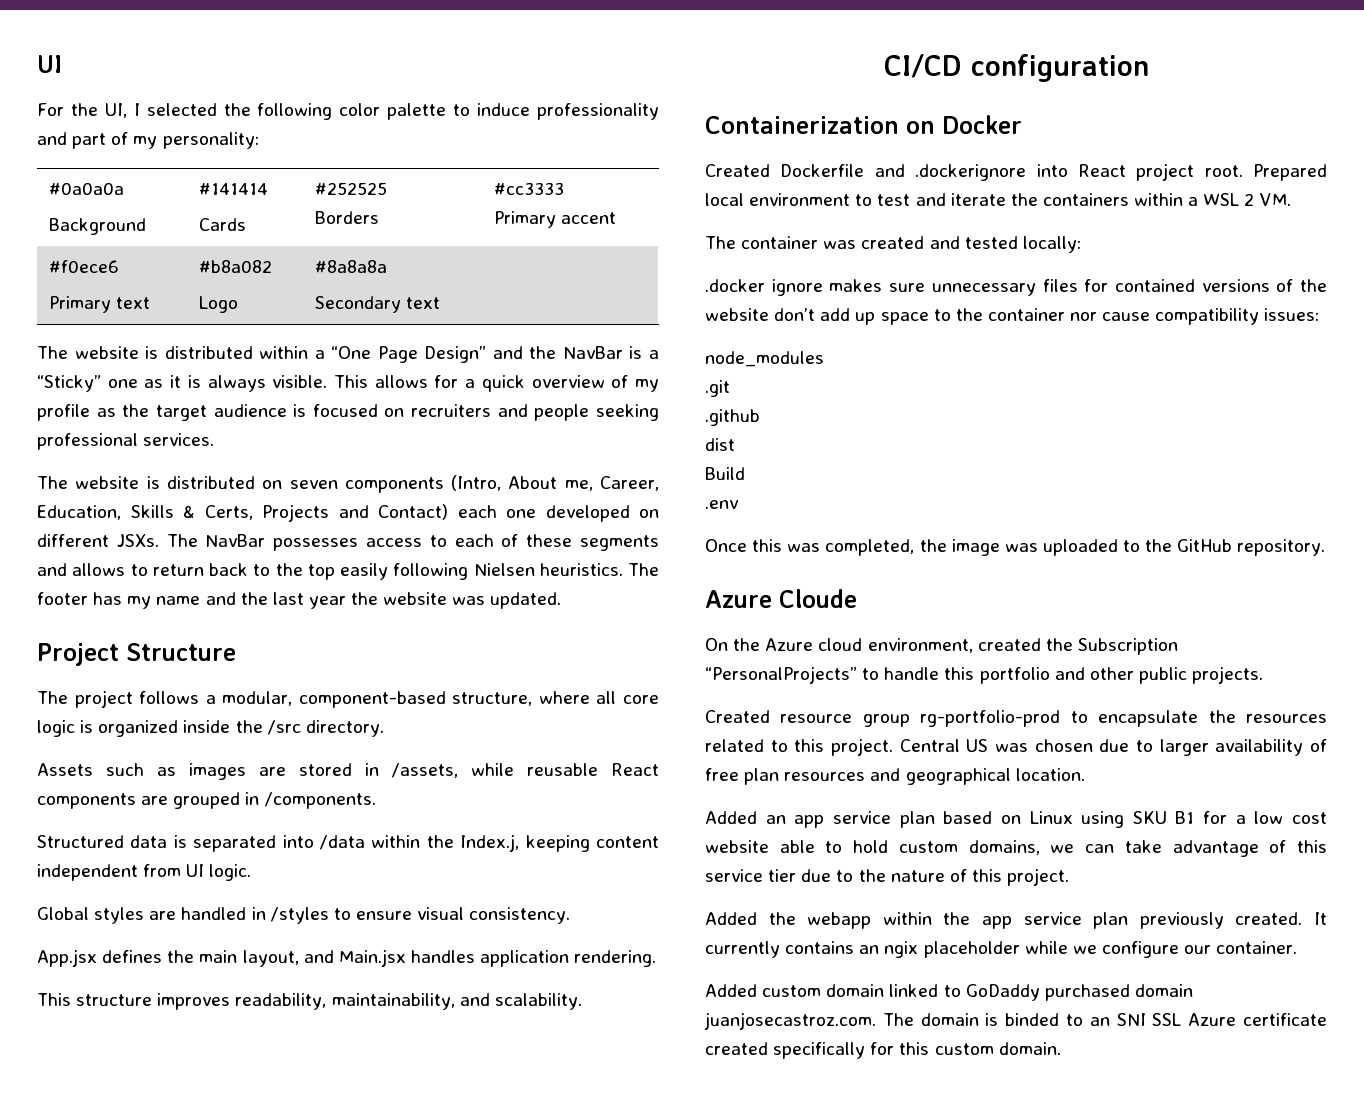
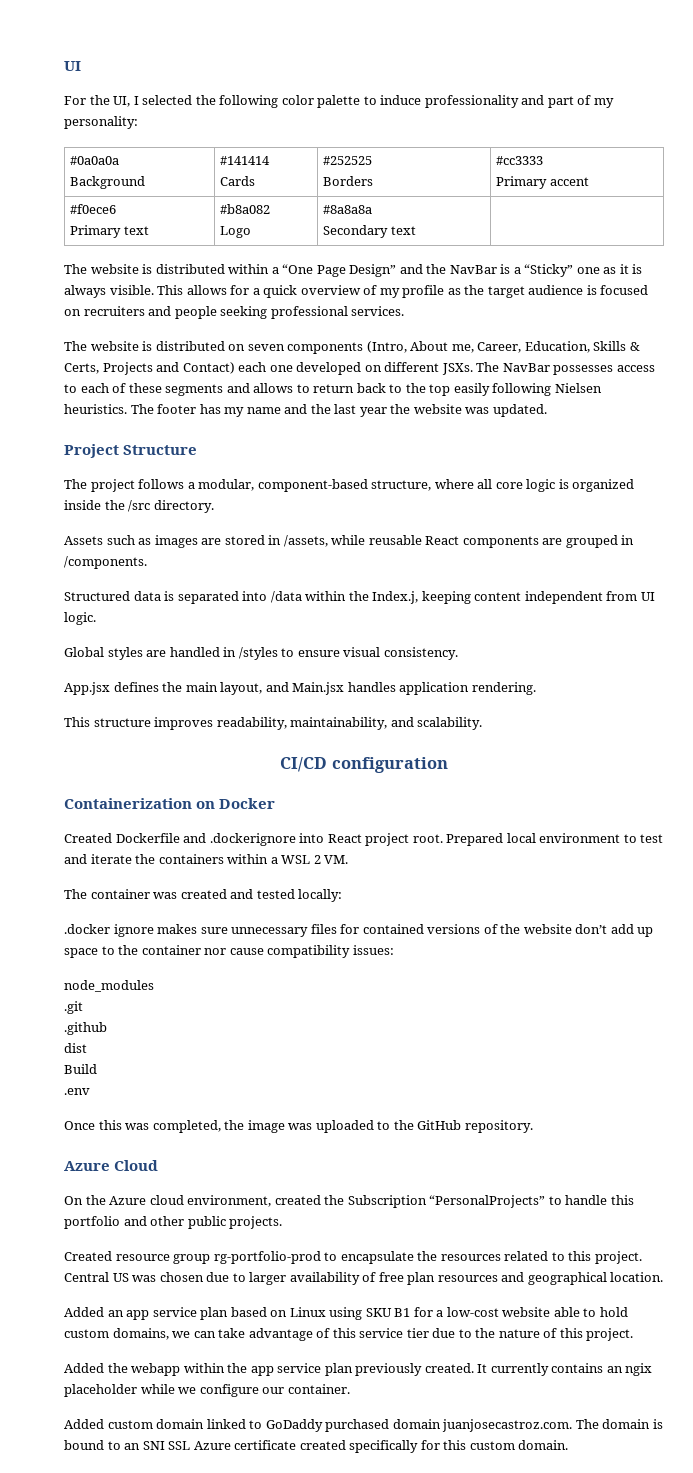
- Azure Cloude
+ Azure Cloud
- Added an app service plan based on Linux using SKU B1 for a low cost website able to hold custom domains, we can take advantage of this service tier due to the nature of this project.
+ Added an app service plan based on Linux using SKU B1 for a low-cost website able to hold custom domains, we can take advantage of this service tier due to the nature of this project.
- Added custom domain linked to GoDaddy purchased domain juanjosecastroz.com. The domain is binded to an SNI SSL Azure certificate created specifically for this custom domain.
+ Added custom domain linked to GoDaddy purchased domain juanjosecastroz.com. The domain is bound to an SNI SSL Azure certificate created specifically for this custom domain.

